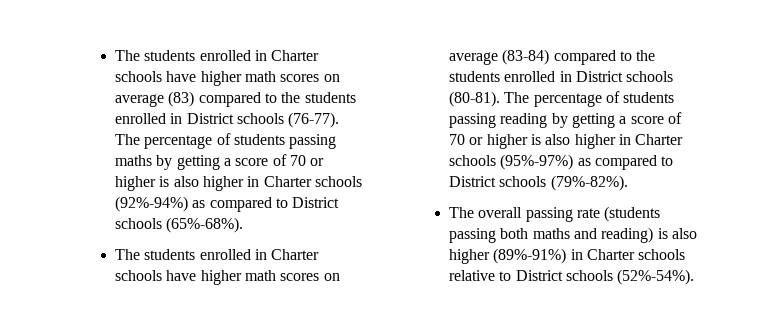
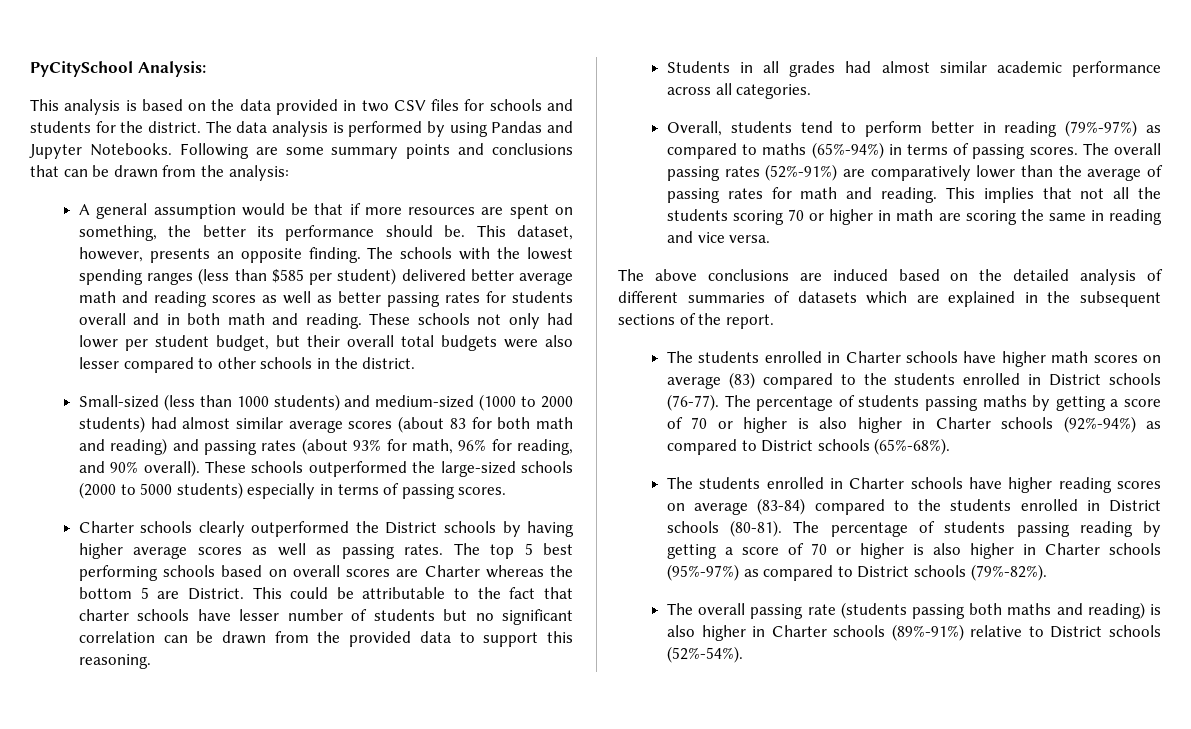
+ PyCitySchool Analysis:
+ This analysis is based on the data provided in two CSV files for schools and students for the district. The data analysis is performed by using Pandas and Jupyter Notebooks. Following are some summary points and conclusions that can be drawn from the analysis:
+ A general assumption would be that if more resources are spent on something, the better its performance should be. This dataset, however, presents an opposite finding. The schools with the lowest spending ranges (less than $585 per student) delivered better average math and reading scores as well as better passing rates for students overall and in both math and reading. These schools not only had lower per student budget, but their overall total budgets were also lesser compared to other schools in the district.
+ Small-sized (less than 1000 students) and medium-sized (1000 to 2000 students) had almost similar average scores (about 83 for both math and reading) and passing rates (about 93% for math, 96% for reading, and 90% overall). These schools outperformed the large-sized schools (2000 to 5000 students) especially in terms of passing scores.
+ Charter schools clearly outperformed the District schools by having higher average scores as well as passing rates. The top 5 best performing schools based on overall scores are Charter whereas the bottom 5 are District. This could be attributable to the fact that charter schools have lesser number of students but no significant correlation can be drawn from the provided data to support this reasoning.
+ Students in all grades had almost similar academic performance across all categories.
+ Overall, students tend to perform better in reading (79%-97%) as compared to maths (65%-94%) in terms of passing scores. The overall passing rates (52%-91%) are comparatively lower than the average of passing rates for math and reading. This implies that not all the students scoring 70 or higher in math are scoring the same in reading and vice versa.
+ The above conclusions are induced based on the detailed analysis of different summaries of datasets which are explained in the subsequent sections of the report.
- The students enrolled in Charter schools have higher math scores on average (83-84) compared to the students enrolled in District schools (80-81).
+ The students enrolled in Charter schools have higher reading scores on average (83-84) compared to the students enrolled in District schools (80-81).
- The overall passing rate (students passing both maths and reading) is also higher (89%-91%) in Charter schools relative to District schools (52%-54%).
+ The overall passing rate (students passing both maths and reading) is also higher in Charter schools (89%-91%) relative to District schools (52%-54%).

